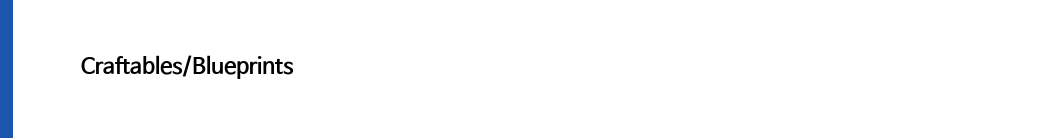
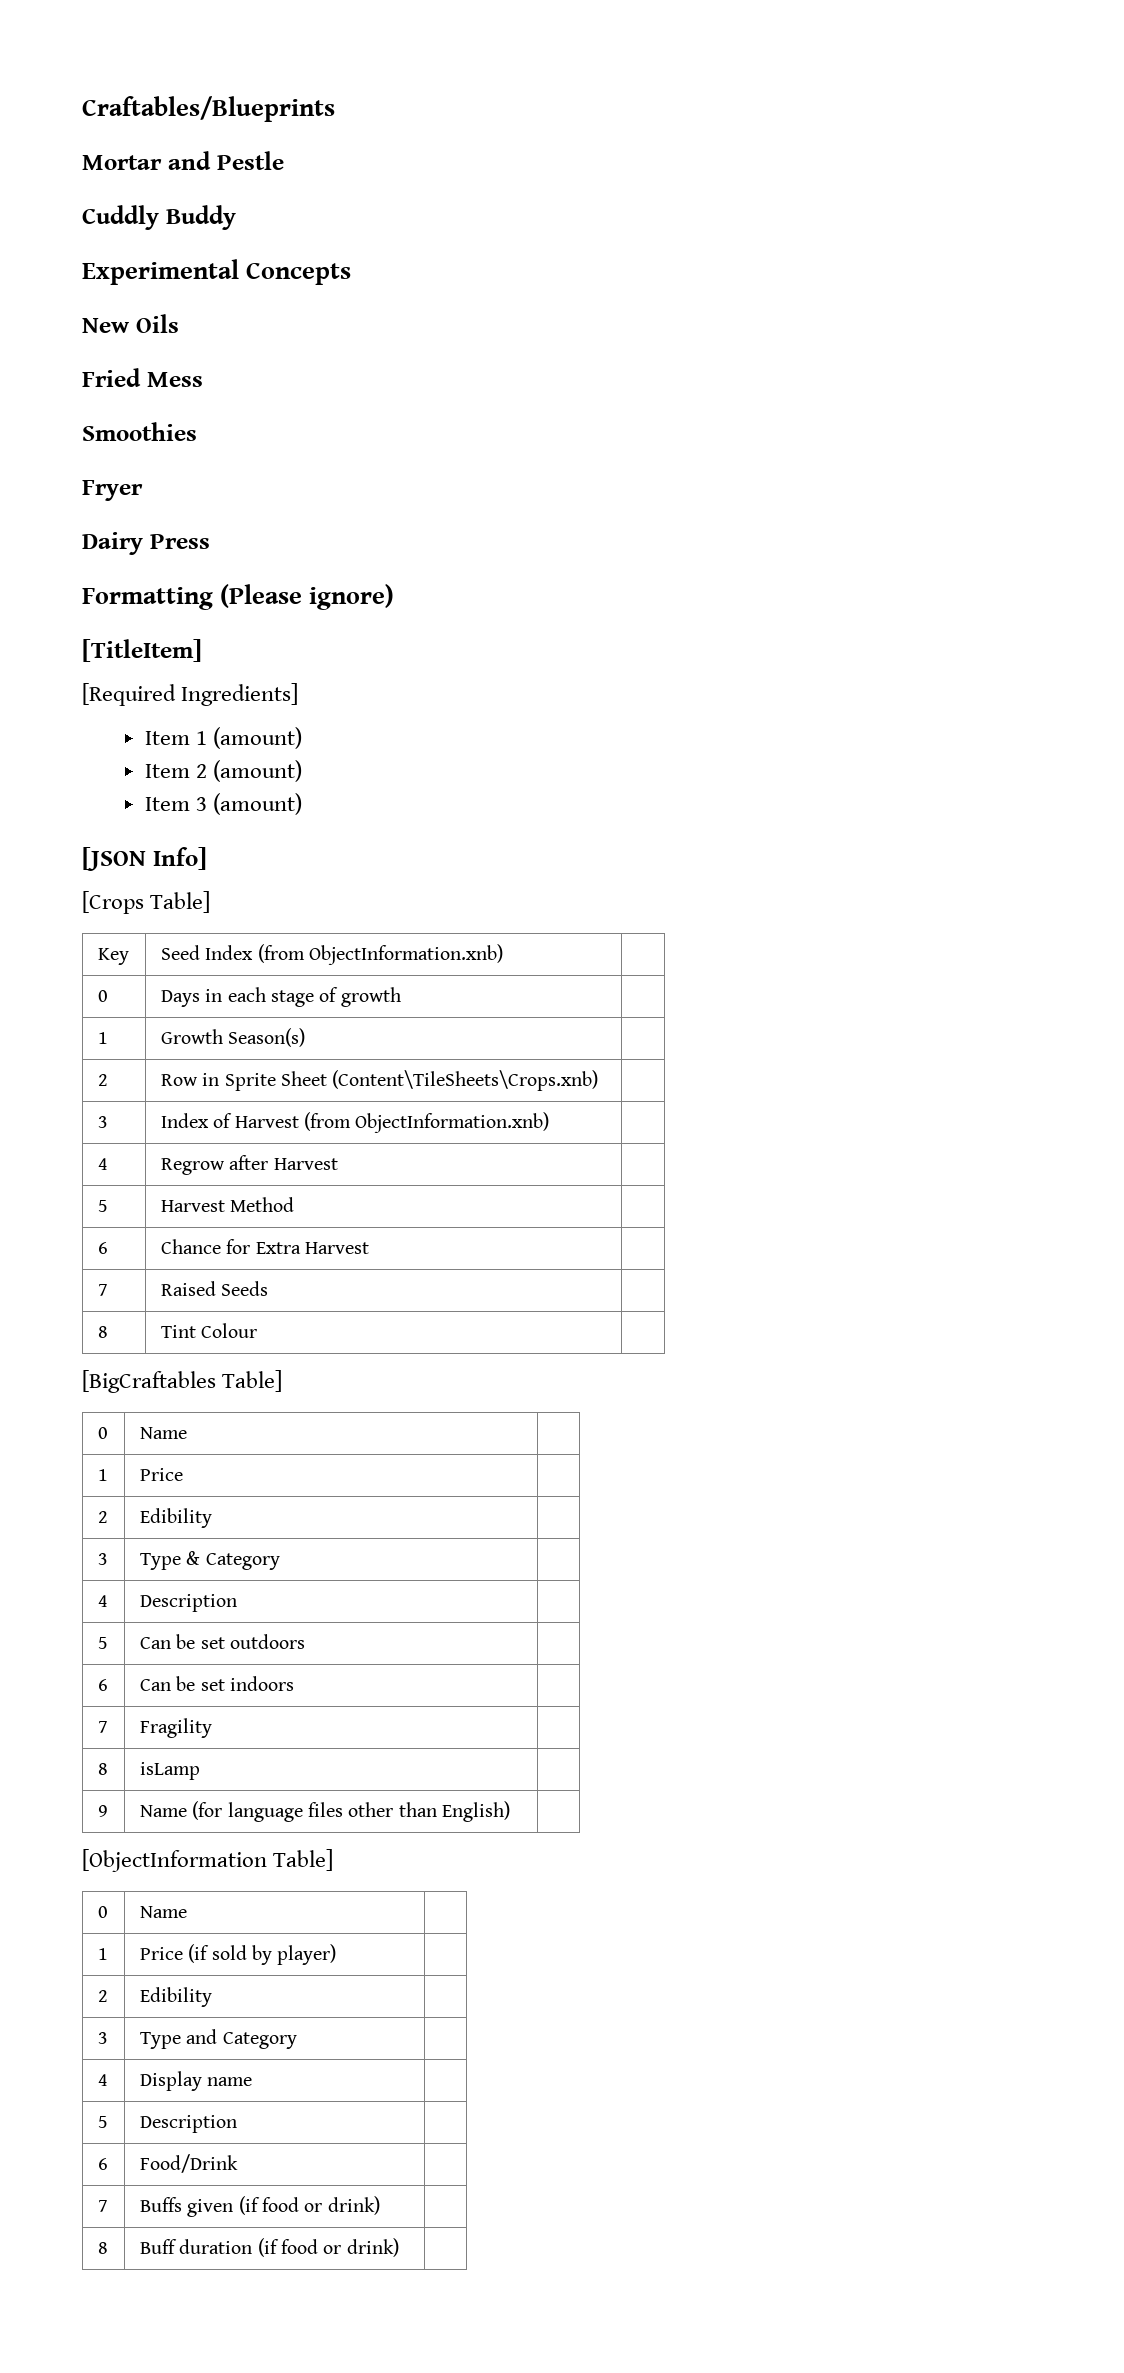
+ Mortar and Pestle
+ Cuddly Buddy
+ Experimental Concepts
+ New Oils
+ Fried Mess
+ Smoothies
+ Fryer
+ Dairy Press
+ Formatting (Please ignore)
+ [TitleItem]
+ [Required Ingredients]
+ Item 1 (amount)
+ Item 2 (amount)
+ Item 3 (amount)
+ [JSON Info]
+ [Crops Table]
+ Key | Seed Index (from ObjectInformation.xnb) |
+ 0 | Days in each stage of growth |
+ 1 | Growth Season(s) |
+ 2 | Row in Sprite Sheet (Content\TileSheets\Crops.xnb) |
+ 3 | Index of Harvest (from ObjectInformation.xnb) |
+ 4 | Regrow after Harvest |
+ 5 | Harvest Method |
+ 6 | Chance for Extra Harvest |
+ 7 | Raised Seeds |
+ 8 | Tint Colour |
+ [BigCraftables Table]
+ 0 | Name |
+ 1 | Price |
+ 2 | Edibility |
+ 3 | Type & Category |
+ 4 | Description |
+ 5 | Can be set outdoors |
+ 6 | Can be set indoors |
+ 7 | Fragility |
+ 8 | isLamp |
+ 9 | Name (for language files other than English) |
+ [ObjectInformation Table]
+ 0 | Name |
+ 1 | Price (if sold by player) |
+ 2 | Edibility |
+ 3 | Type and Category |
+ 4 | Display name |
+ 5 | Description |
+ 6 | Food/Drink |
+ 7 | Buffs given (if food or drink) |
+ 8 | Buff duration (if food or drink) |

